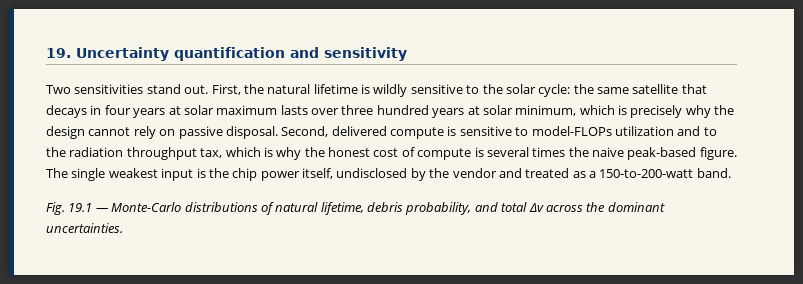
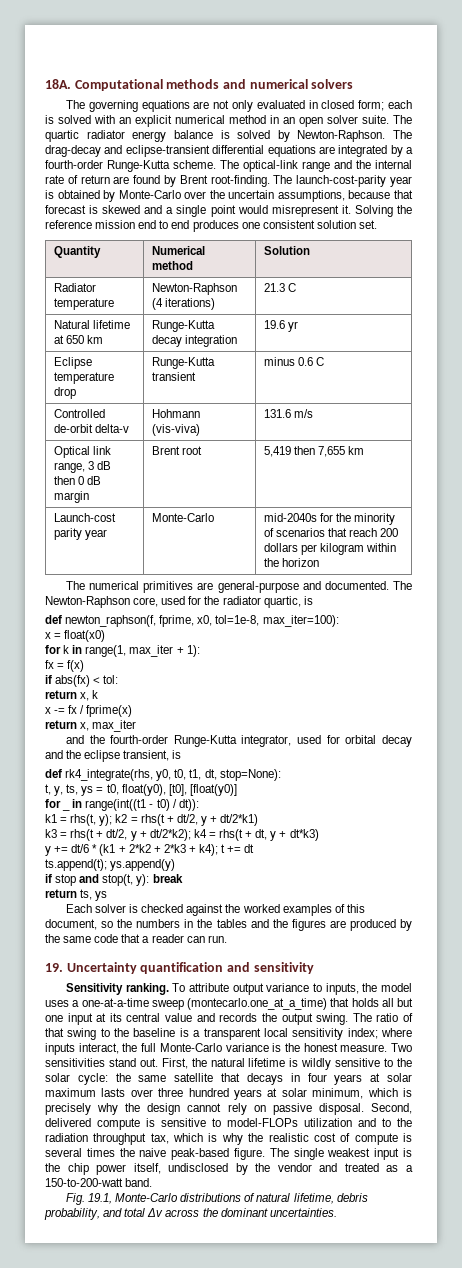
+ 18A. Computational methods and numerical solvers
+ The governing equations are not only evaluated in closed form; each is solved with an explicit numerical method in an open solver suite. The quartic radiator energy balance is solved by Newton-Raphson. The drag-decay and eclipse-transient differential equations are integrated by a fourth-order Runge-Kutta scheme. The optical-link range and the internal rate of return are found by Brent root-finding. The launch-cost-parity year is obtained by Monte-Carlo over the uncertain assumptions, because that forecast is skewed and a single point would misrepresent it. Solving the reference mission end to end produces one consistent solution set.
+ Quantity | Numerical method | Solution
+ Radiator temperature | Newton-Raphson (4 iterations) | 21.3 C
+ Natural lifetime at 650 km | Runge-Kutta decay integration | 19.6 yr
+ Eclipse temperature drop | Runge-Kutta transient | minus 0.6 C
+ Controlled de-orbit delta-v | Hohmann (vis-viva) | 131.6 m/s
+ Optical link range, 3 dB then 0 dB margin | Brent root | 5,419 then 7,655 km
+ Launch-cost parity year | Monte-Carlo | mid-2040s for the minority of scenarios that reach 200 dollars per kilogram within the horizon
+ The numerical primitives are general-purpose and documented. The Newton-Raphson core, used for the radiator quartic, is
+ def newton_raphson(f, fprime, x0, tol=1e-8, max_iter=100):
+ x = float(x0)
+ for k in range(1, max_iter + 1):
+ fx = f(x)
+ if abs(fx) < tol:
+ return x, k
+ x -= fx / fprime(x)
+ return x, max_iter
+ and the fourth-order Runge-Kutta integrator, used for orbital decay and the eclipse transient, is
+ def rk4_integrate(rhs, y0, t0, t1, dt, stop=None):
+ t, y, ts, ys = t0, float(y0), [t0], [float(y0)]
+ for _ in range(int((t1 - t0) / dt)):
+ k1 = rhs(t, y); k2 = rhs(t + dt/2, y + dt/2*k1)
+ k3 = rhs(t + dt/2, y + dt/2*k2); k4 = rhs(t + dt, y + dt*k3)
+ y += dt/6 * (k1 + 2*k2 + 2*k3 + k4); t += dt
+ ts.append(t); ys.append(y)
+ if stop and stop(t, y): break
+ return ts, ys
+ Each solver is checked against the worked examples of this document, so the numbers in the tables and the figures are produced by the same code that a reader can run.
+ Sensitivity ranking. To attribute output variance to inputs, the model uses a one-at-a-time sweep (montecarlo.one_at_a_time) that holds all but one input at its central value and records the output swing. The ratio of that swing to the baseline is a transparent local sensitivity index; where inputs interact, the full Monte-Carlo variance is the honest measure.
- Second, delivered compute is sensitive to model-FLOPs utilization and to the radiation throughput tax, which is why the honest cost of compute is several times the naive peak-based figure.
+ Second, delivered compute is sensitive to model-FLOPs utilization and to the radiation throughput tax, which is why the realistic cost of compute is several times the naive peak-based figure.
- Fig. 19.1 — Monte-Carlo distributions of natural lifetime, debris probability, and total Δv across the dominant uncertainties.
+ Fig. 19.1, Monte-Carlo distributions of natural lifetime, debris probability, and total Δv across the dominant uncertainties.

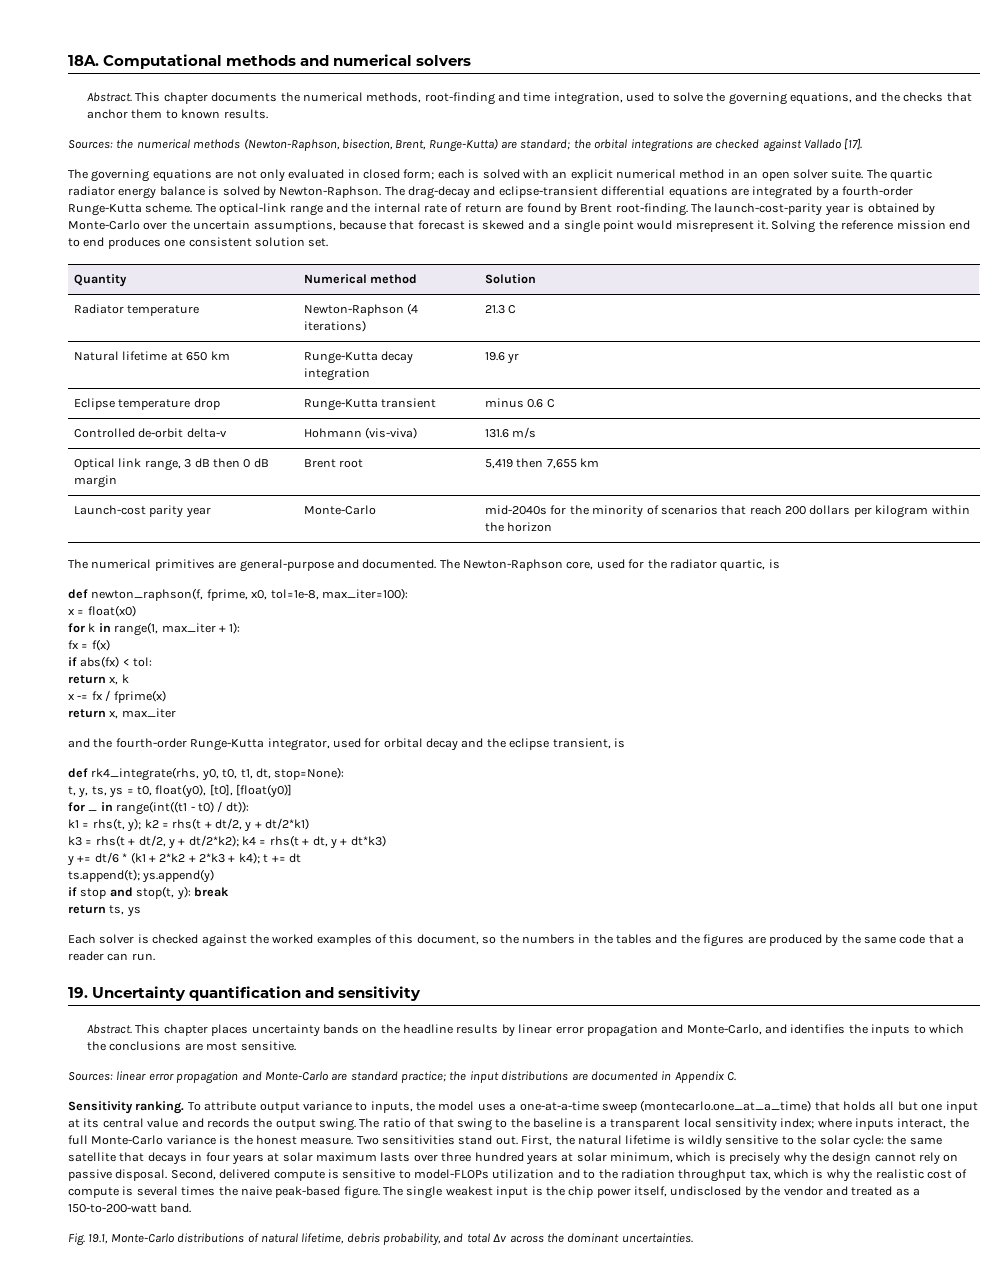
+ Abstract. This chapter documents the numerical methods, root-finding and time integration, used to solve the governing equations, and the checks that anchor them to known results.
+ Sources: the numerical methods (Newton-Raphson, bisection, Brent, Runge-Kutta) are standard; the orbital integrations are checked against Vallado [17].
+ Abstract. This chapter places uncertainty bands on the headline results by linear error propagation and Monte-Carlo, and identifies the inputs to which the conclusions are most sensitive.
+ Sources: linear error propagation and Monte-Carlo are standard practice; the input distributions are documented in Appendix C.

